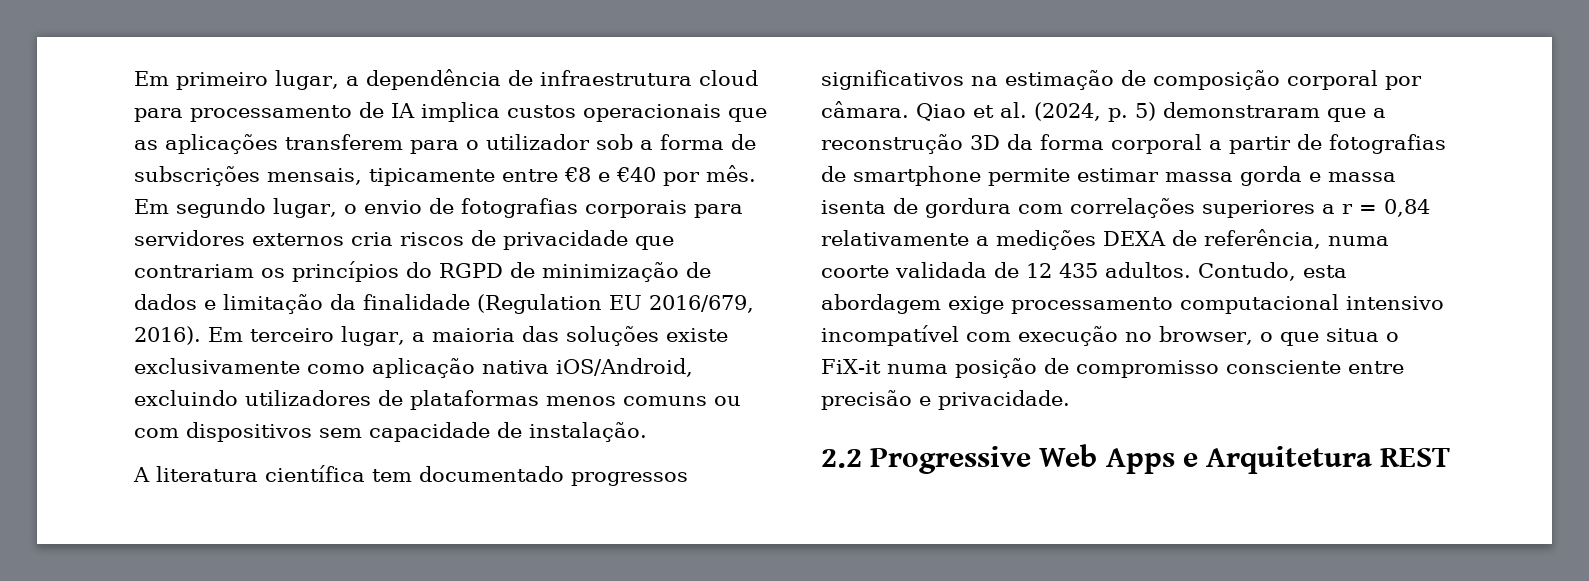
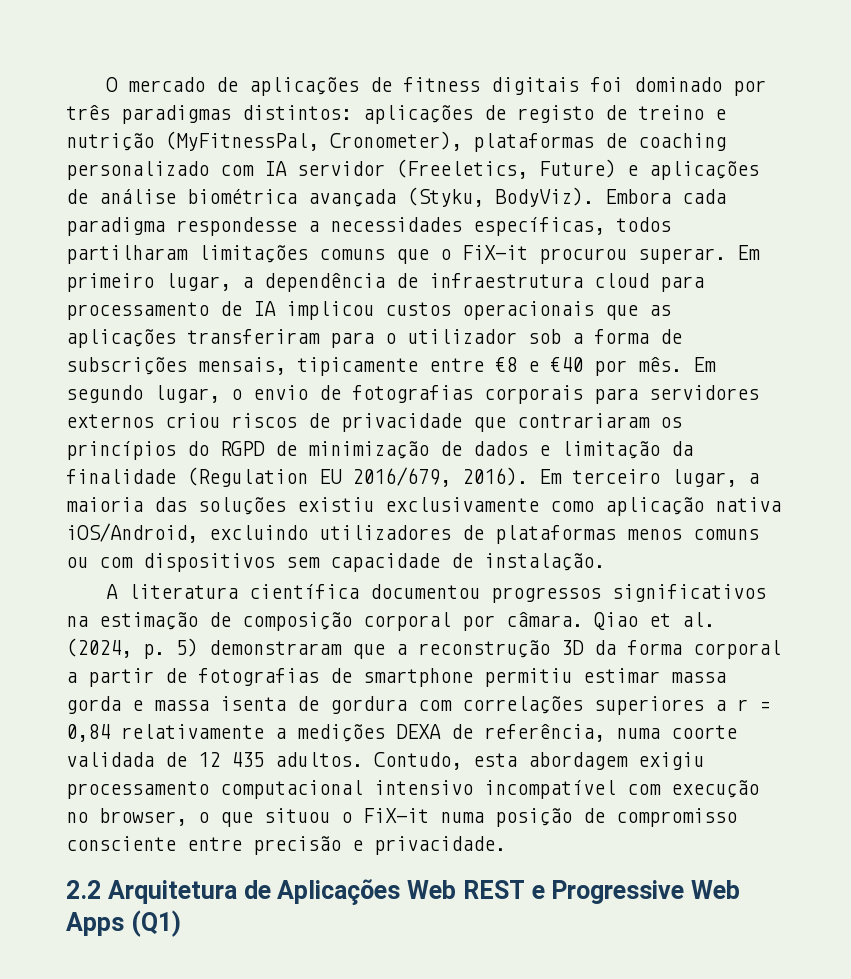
+ O mercado de aplicações de fitness digitais foi dominado por três paradigmas distintos: aplicações de registo de treino e nutrição (MyFitnessPal, Cronometer), plataformas de coaching personalizado com IA servidor (Freeletics, Future) e aplicações de análise biométrica avançada (Styku, BodyViz). Embora cada paradigma respondesse a necessidades específicas, todos partilharam limitações comuns que o FiX-it procurou superar.
- Em primeiro lugar, a dependência de infraestrutura cloud para processamento de IA implica custos operacionais que as aplicações transferem para o utilizador sob a forma de subscrições mensais, tipicamente entre €8 e €40 por mês.
+ Em primeiro lugar, a dependência de infraestrutura cloud para processamento de IA implicou custos operacionais que as aplicações transferiram para o utilizador sob a forma de subscrições mensais, tipicamente entre €8 e €40 por mês.
- Em segundo lugar, o envio de fotografias corporais para servidores externos cria riscos de privacidade que contrariam os princípios do RGPD de minimização de dados e limitação da finalidade (Regulation EU 2016/679, 2016).
+ Em segundo lugar, o envio de fotografias corporais para servidores externos criou riscos de privacidade que contrariaram os princípios do RGPD de minimização de dados e limitação da finalidade (Regulation EU 2016/679, 2016).
- Em terceiro lugar, a maioria das soluções existe exclusivamente como aplicação nativa iOS/Android, excluindo utilizadores de plataformas menos comuns ou com dispositivos sem capacidade de instalação.
+ Em terceiro lugar, a maioria das soluções existiu exclusivamente como aplicação nativa iOS/Android, excluindo utilizadores de plataformas menos comuns ou com dispositivos sem capacidade de instalação.
- A literatura científica tem documentado progressos significativos na estimação de composição corporal por câmara.
+ A literatura científica documentou progressos significativos na estimação de composição corporal por câmara.
- Qiao et al. (2024, p. 5) demonstraram que a reconstrução 3D da forma corporal a partir de fotografias de smartphone permite estimar massa gorda e massa isenta de gordura com correlações superiores a r = 0,84 relativamente a medições DEXA de referência, numa coorte validada de 12 435 adultos.
+ Qiao et al. (2024, p. 5) demonstraram que a reconstrução 3D da forma corporal a partir de fotografias de smartphone permitiu estimar massa gorda e massa isenta de gordura com correlações superiores a r = 0,84 relativamente a medições DEXA de referência, numa coorte validada de 12 435 adultos.
- Contudo, esta abordagem exige processamento computacional intensivo incompatível com execução no browser, o que situa o FiX-it numa posição de compromisso consciente entre precisão e privacidade.
+ Contudo, esta abordagem exigiu processamento computacional intensivo incompatível com execução no browser, o que situou o FiX-it numa posição de compromisso consciente entre precisão e privacidade.
- 2.2 Progressive Web Apps e Arquitetura REST
+ 2.2 Arquitetura de Aplicações Web REST e Progressive Web Apps (Q1)

